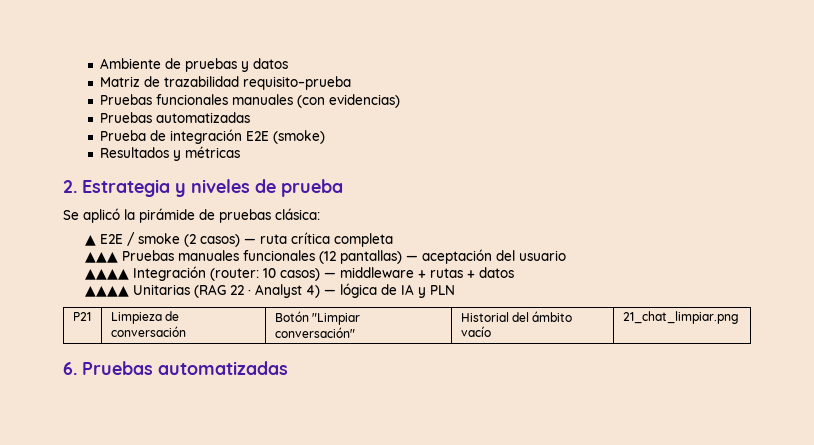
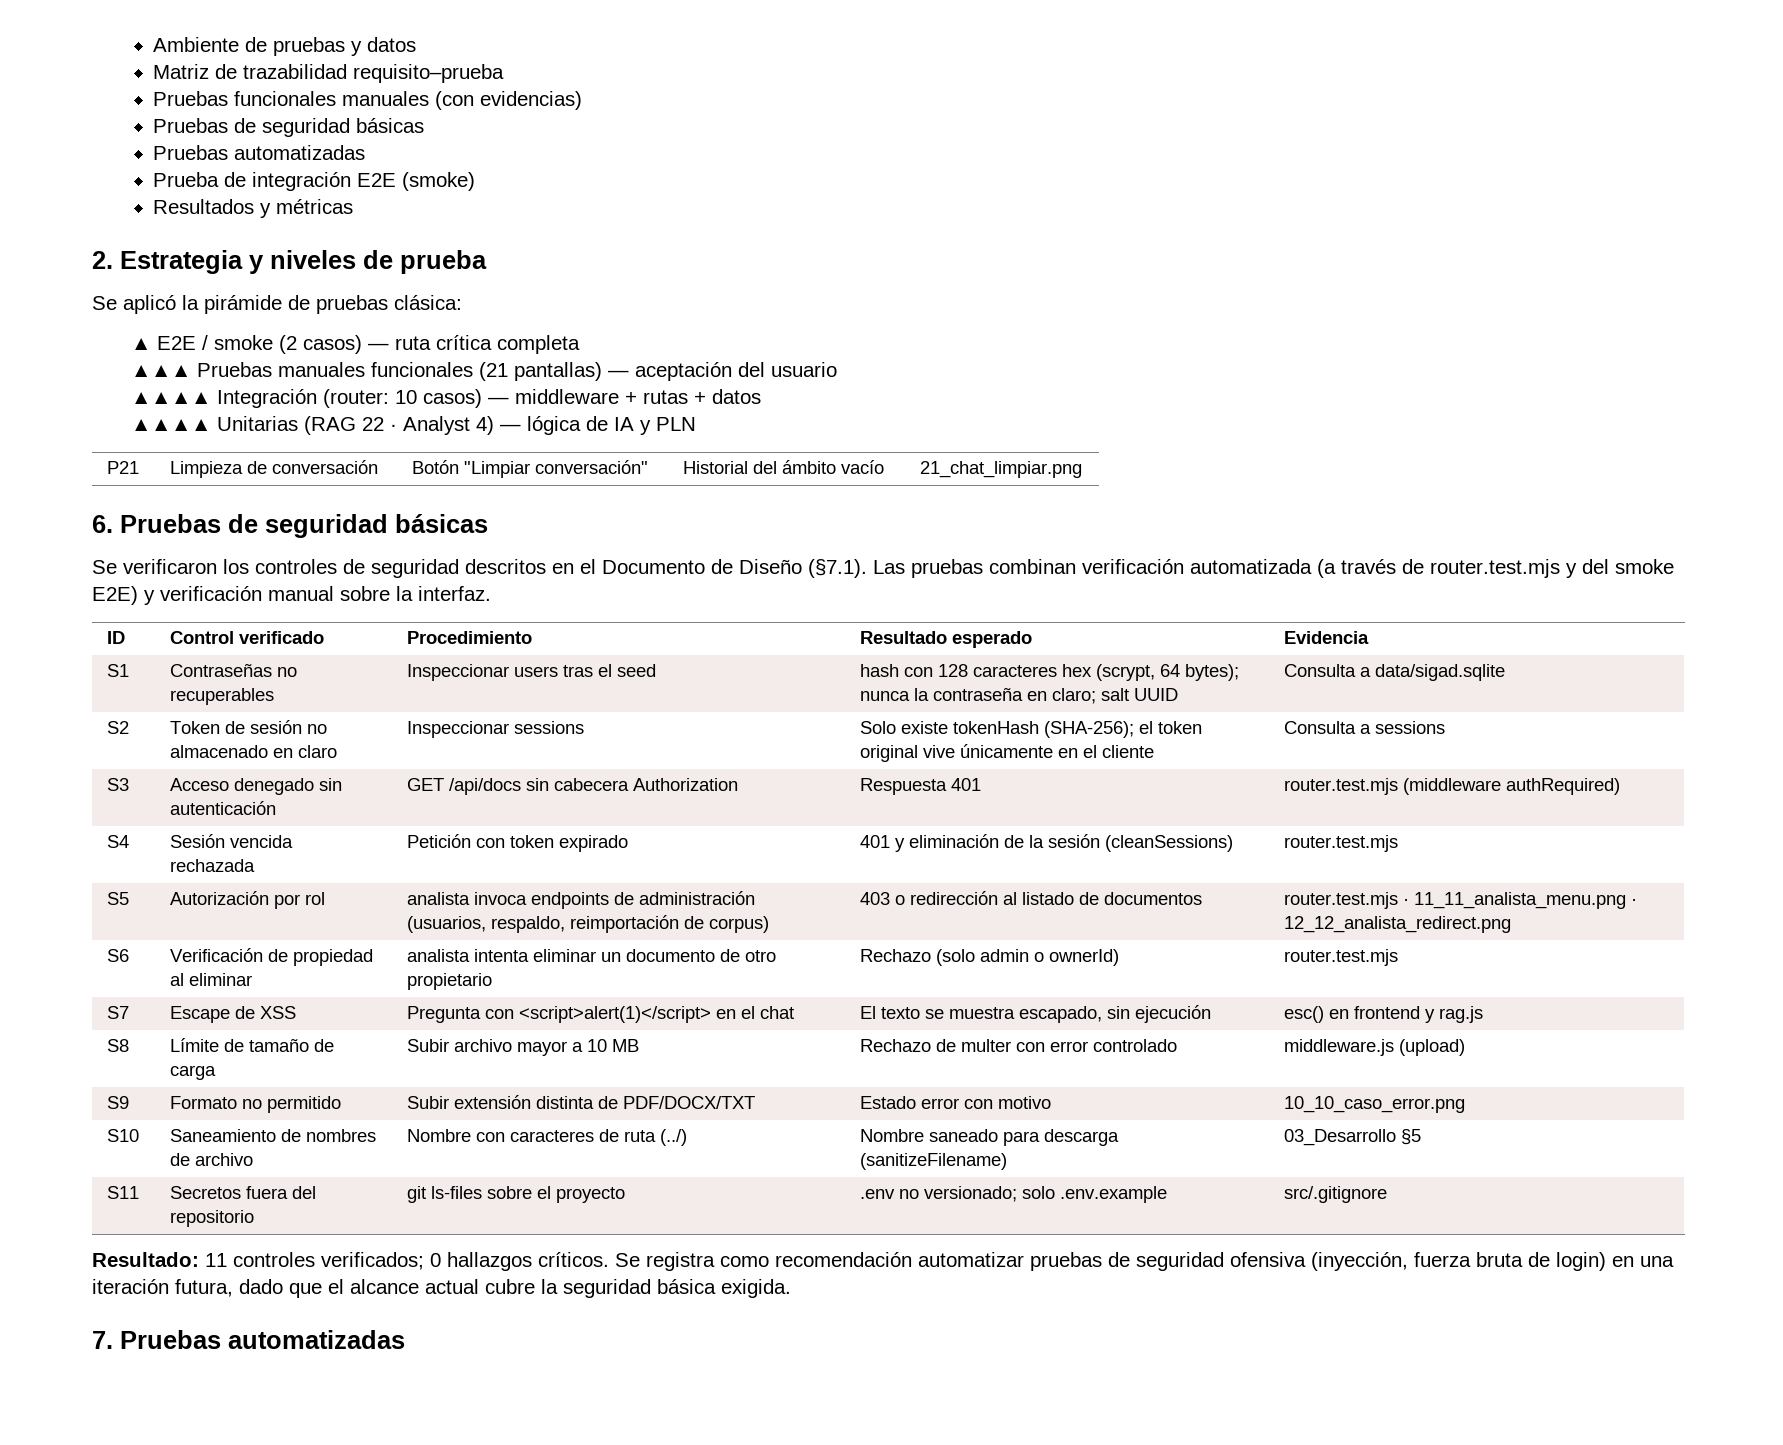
  Pruebas funcionales manuales (con evidencias)
+ Pruebas de seguridad básicas
- ▲▲▲ Pruebas manuales funcionales (12 pantallas) — aceptación del usuario
+ ▲▲▲ Pruebas manuales funcionales (21 pantallas) — aceptación del usuario
- 6. Pruebas automatizadas
+ 6. Pruebas de seguridad básicas
+ Se verificaron los controles de seguridad descritos en el Documento de Diseño (§7.1). Las pruebas combinan verificación automatizada (a través de router.test.mjs y del smoke E2E) y verificación manual sobre la interfaz.
+ ID | Control verificado | Procedimiento | Resultado esperado | Evidencia
+ S1 | Contraseñas no recuperables | Inspeccionar users tras el seed | hash con 128 caracteres hex (scrypt, 64 bytes); nunca la contraseña en claro; salt UUID | Consulta a data/sigad.sqlite
+ S2 | Token de sesión no almacenado en claro | Inspeccionar sessions | Solo existe tokenHash (SHA-256); el token original vive únicamente en el cliente | Consulta a sessions
+ S3 | Acceso denegado sin autenticación | GET /api/docs sin cabecera Authorization | Respuesta 401 | router.test.mjs (middleware authRequired)
+ S4 | Sesión vencida rechazada | Petición con token expirado | 401 y eliminación de la sesión (cleanSessions) | router.test.mjs
+ S5 | Autorización por rol | analista invoca endpoints de administración (usuarios, respaldo, reimportación de corpus) | 403 o redirección al listado de documentos | router.test.mjs · 11_11_analista_menu.png · 12_12_analista_redirect.png
+ S6 | Verificación de propiedad al eliminar | analista intenta eliminar un documento de otro propietario | Rechazo (solo admin o ownerId) | router.test.mjs
+ S7 | Escape de XSS | Pregunta con <script>alert(1)</script> en el chat | El texto se muestra escapado, sin ejecución | esc() en frontend y rag.js
+ S8 | Límite de tamaño de carga | Subir archivo mayor a 10 MB | Rechazo de multer con error controlado | middleware.js (upload)
+ S9 | Formato no permitido | Subir extensión distinta de PDF/DOCX/TXT | Estado error con motivo | 10_10_caso_error.png
+ S10 | Saneamiento de nombres de archivo | Nombre con caracteres de ruta (../) | Nombre saneado para descarga (sanitizeFilename) | 03_Desarrollo §5
+ S11 | Secretos fuera del repositorio | git ls-files sobre el proyecto | .env no versionado; solo .env.example | src/.gitignore
+ Resultado: 11 controles verificados; 0 hallazgos críticos. Se registra como recomendación automatizar pruebas de seguridad ofensiva (inyección, fuerza bruta de login) en una iteración futura, dado que el alcance actual cubre la seguridad básica exigida.
+ 7. Pruebas automatizadas

